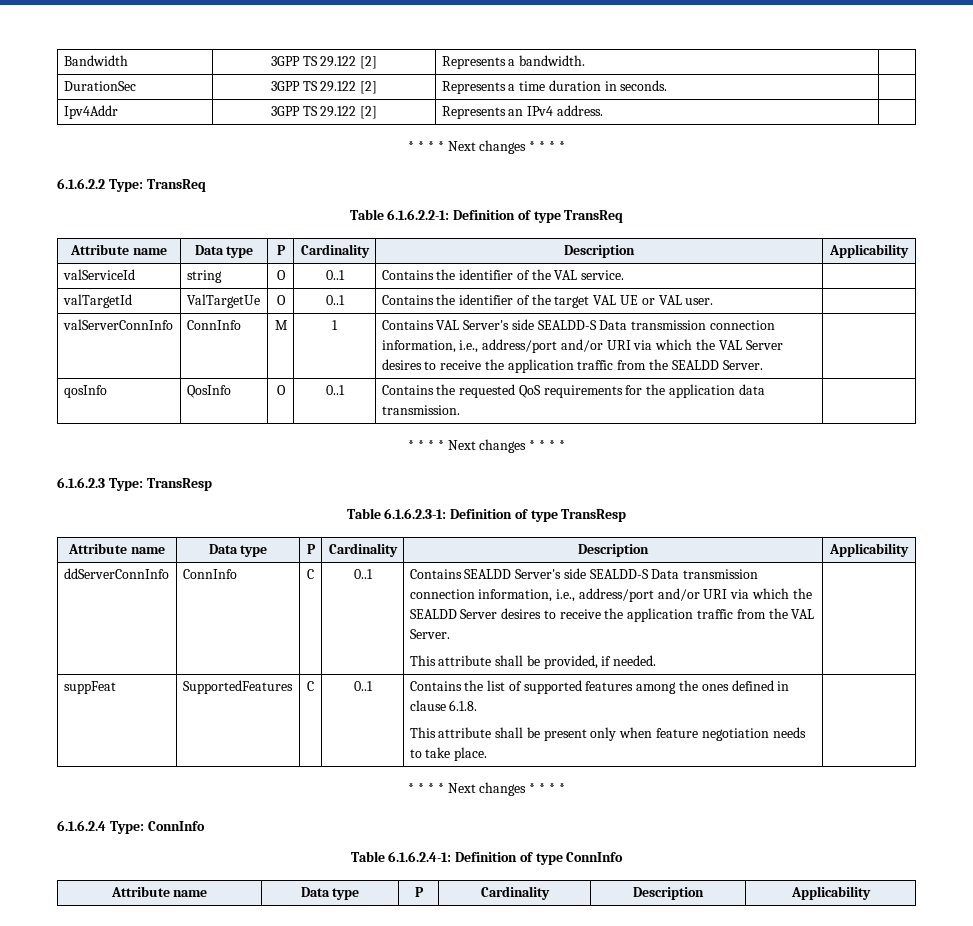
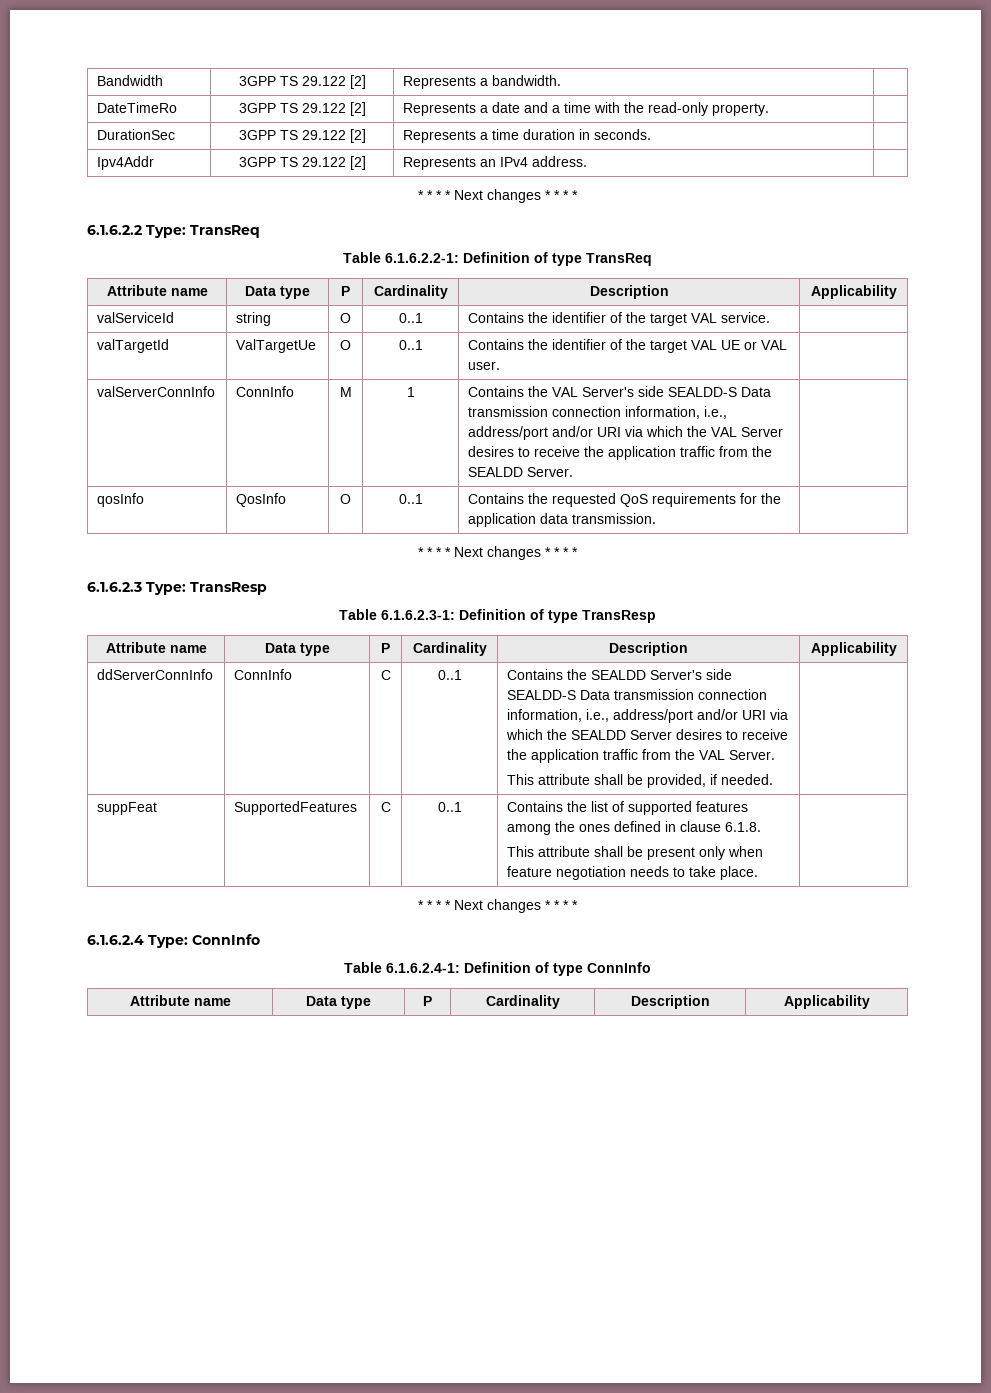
+ DateTimeRo | 3GPP TS 29.122 [2] | Represents a date and a time with the read-only property. |
- valServiceId | string | O | 0..1 | Contains the identifier of the VAL service. |
+ valServiceId | string | O | 0..1 | Contains the identifier of the target VAL service. |
- valServerConnInfo | ConnInfo | M | 1 | Contains VAL Server's side SEALDD-S Data transmission connection information, i.e., address/port and/or URI via which the VAL Server desires to receive the application traffic from the SEALDD Server. |
+ valServerConnInfo | ConnInfo | M | 1 | Contains the VAL Server's side SEALDD-S Data transmission connection information, i.e., address/port and/or URI via which the VAL Server desires to receive the application traffic from the SEALDD Server. |
- ddServerConnInfo | ConnInfo | C | 0..1 | Contains SEALDD Server's side SEALDD-S Data transmission connection information, i.e., address/port and/or URI via which the SEALDD Server desires to receive the application traffic from the VAL Server.
+ ddServerConnInfo | ConnInfo | C | 0..1 | Contains the SEALDD Server's side SEALDD-S Data transmission connection information, i.e., address/port and/or URI via which the SEALDD Server desires to receive the application traffic from the VAL Server.

